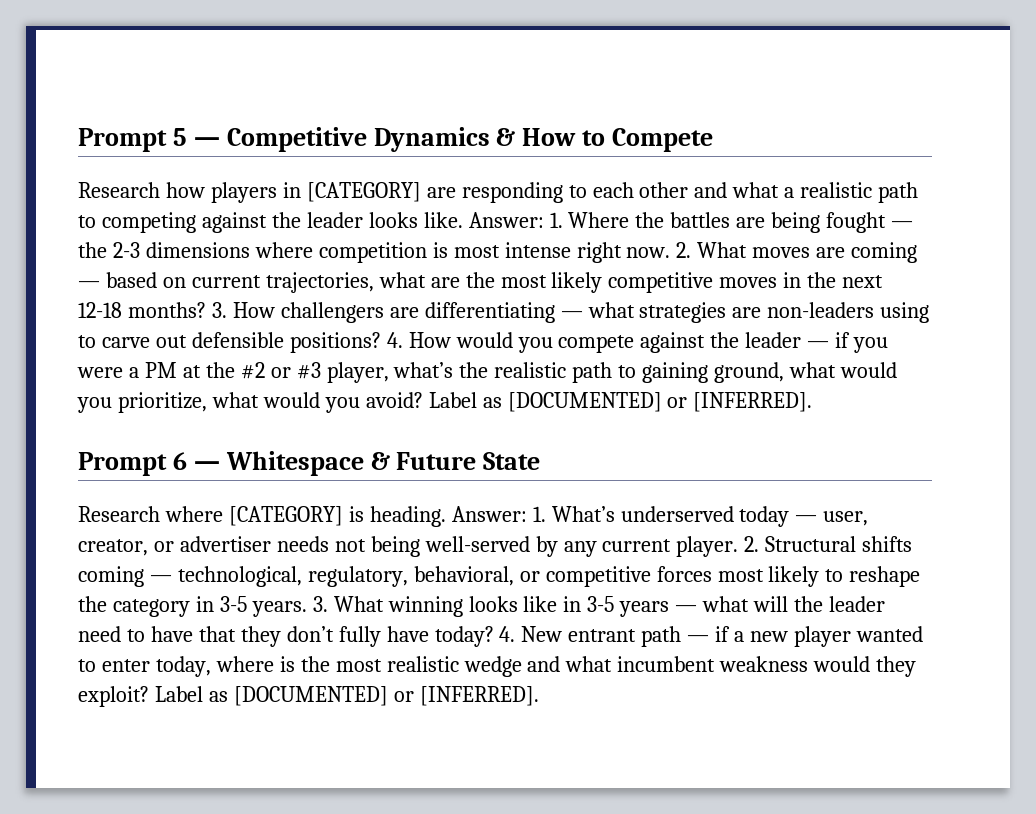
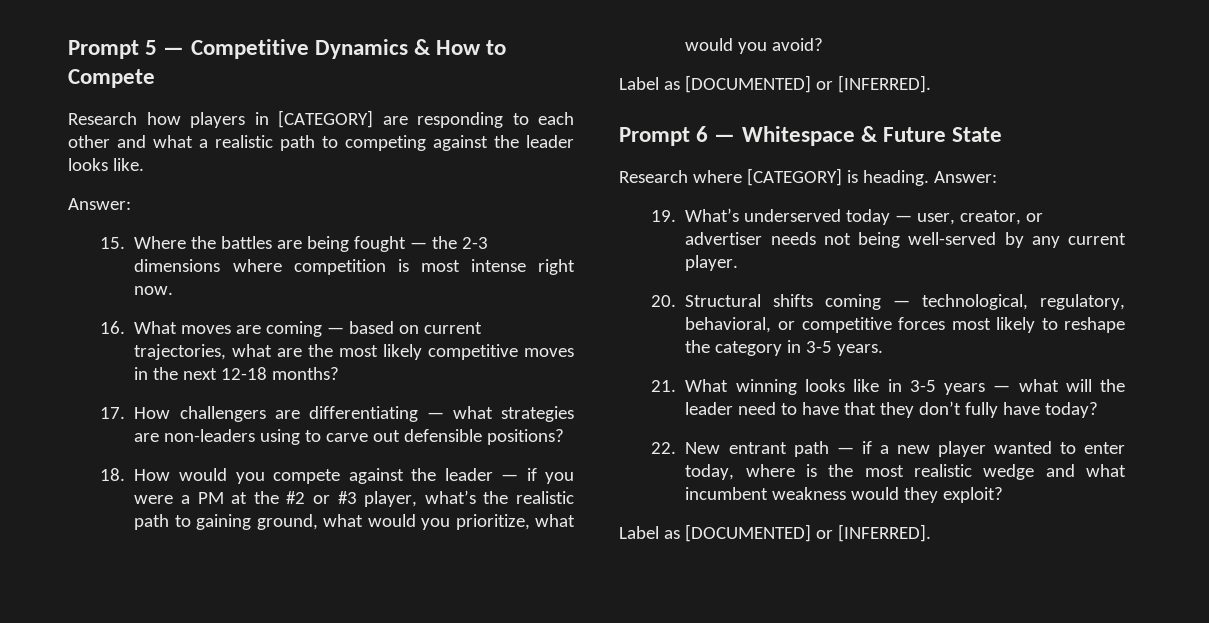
- Research how players in [CATEGORY] are responding to each other and what a realistic path to competing against the leader looks like. Answer: 1. Where the battles are being fought — the 2-3 dimensions where competition is most intense right now. 2. What moves are coming — based on current trajectories, what are the most likely competitive moves in the next 12-18 months? 3. How challengers are differentiating — what strategies are non-leaders using to carve out defensible positions? 4. How would you compete against the leader — if you were a PM at the #2 or #3 player, what’s the realistic path to gaining ground, what would you prioritize, what would you avoid? Label as [DOCUMENTED] or [INFERRED].
+ Research how players in [CATEGORY] are responding to each other and what a realistic path to competing against the leader looks like.
+ Answer:
+ 15. Where the battles are being fought — the 2-3 dimensions where competition is most intense right now.
+ 16. What moves are coming — based on current trajectories, what are the most likely competitive moves in the next 12-18 months?
+ 17. How challengers are differentiating — what strategies are non-leaders using to carve out defensible positions?
+ 18. How would you compete against the leader — if you were a PM at the #2 or #3 player, what’s the realistic path to gaining ground, what would you prioritize, what would you avoid?
+ Label as [DOCUMENTED] or [INFERRED].
- Research where [CATEGORY] is heading. Answer: 1. What’s underserved today — user, creator, or advertiser needs not being well-served by any current player. 2. Structural shifts coming — technological, regulatory, behavioral, or competitive forces most likely to reshape the category in 3-5 years. 3. What winning looks like in 3-5 years — what will the leader need to have that they don’t fully have today? 4. New entrant path — if a new player wanted to enter today, where is the most realistic wedge and what incumbent weakness would they exploit? Label as [DOCUMENTED] or [INFERRED].
+ Research where [CATEGORY] is heading. Answer:
+ 19. What’s underserved today — user, creator, or advertiser needs not being well-served by any current player.
+ 20. Structural shifts coming — technological, regulatory, behavioral, or competitive forces most likely to reshape the category in 3-5 years.
+ 21. What winning looks like in 3-5 years — what will the leader need to have that they don’t fully have today?
+ 22. New entrant path — if a new player wanted to enter today, where is the most realistic wedge and what incumbent weakness would they exploit?
+ Label as [DOCUMENTED] or [INFERRED].

